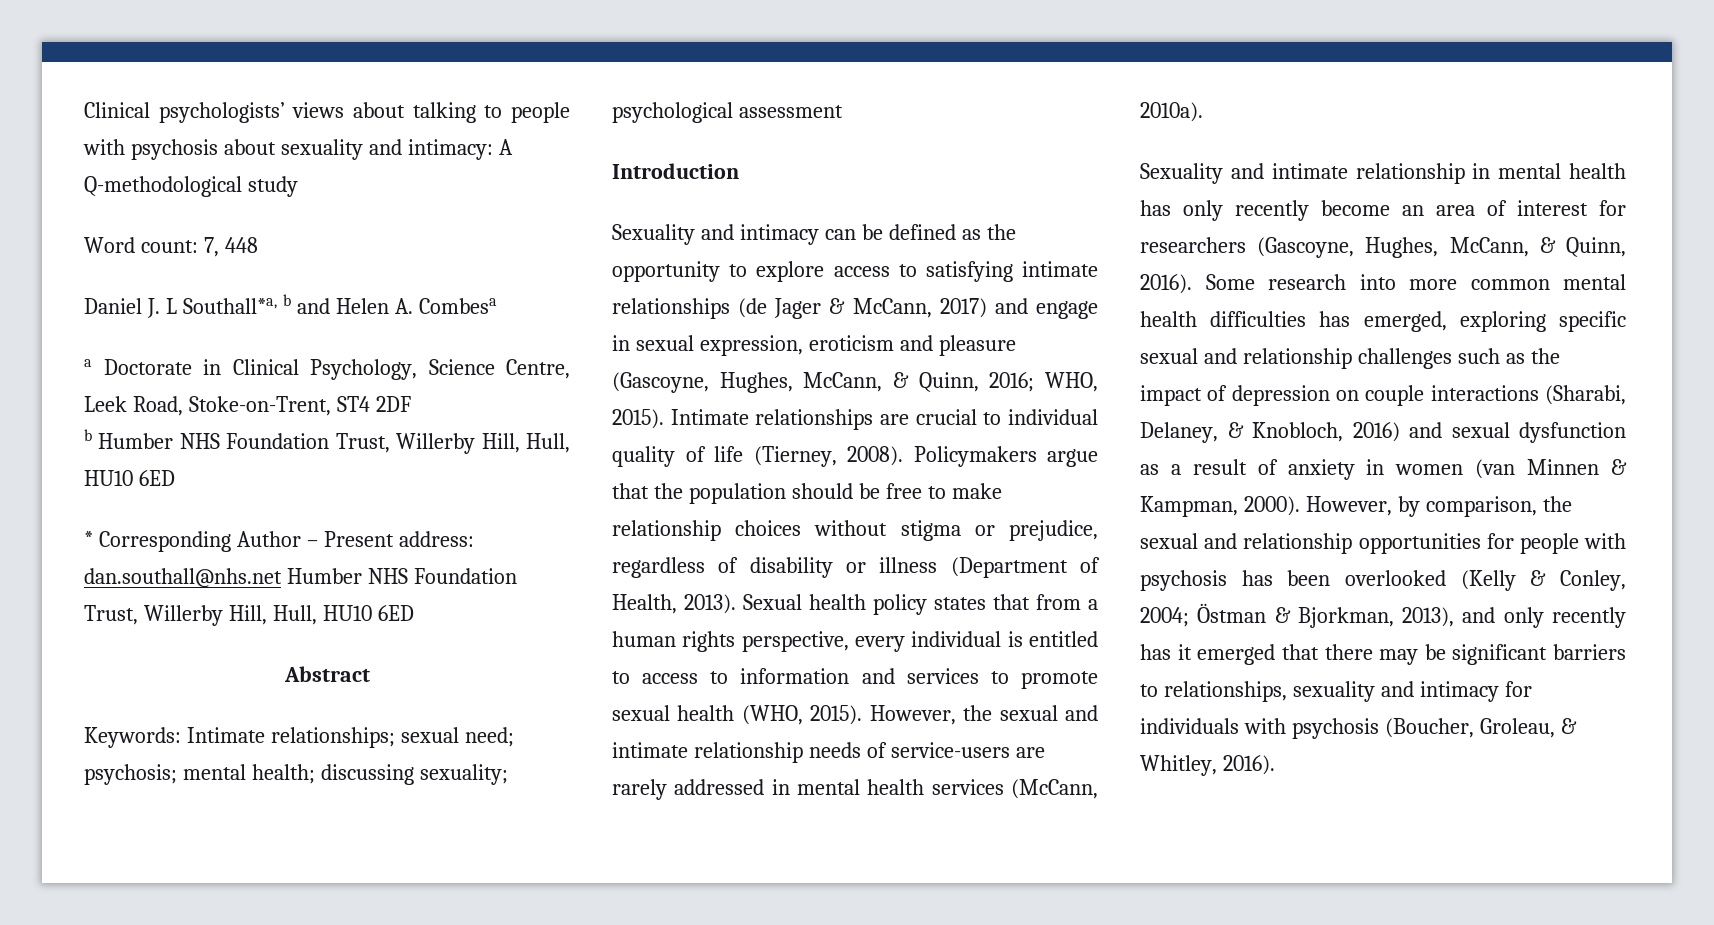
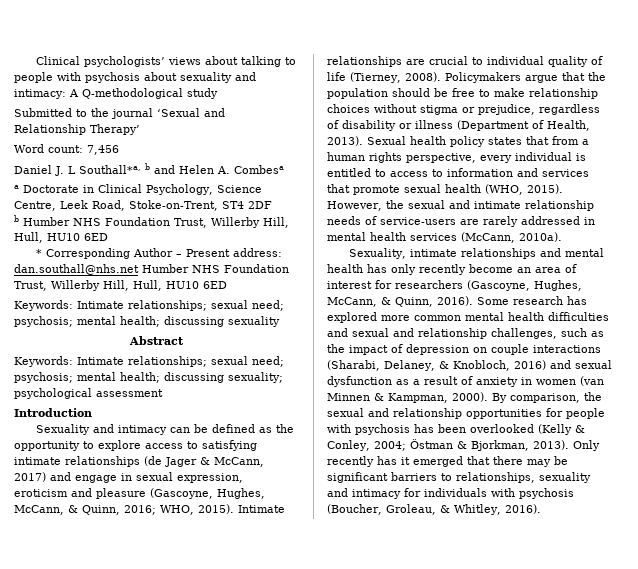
+ Submitted to the journal ‘Sexual and Relationship Therapy’
- Word count: 7, 448
+ Word count: 7,456
+ Keywords: Intimate relationships; sexual need; psychosis; mental health; discussing sexuality
- Sexual health policy states that from a human rights perspective, every individual is entitled to access to information and services to promote sexual health (WHO, 2015).
+ Sexual health policy states that from a human rights perspective, every individual is entitled to access to information and services that promote sexual health (WHO, 2015).
- Sexuality and intimate relationship in mental health has only recently become an area of interest for researchers (Gascoyne, Hughes, McCann, & Quinn, 2016).
+ Sexuality, intimate relationships and mental health has only recently become an area of interest for researchers (Gascoyne, Hughes, McCann, & Quinn, 2016).
- Some research into more common mental health difficulties has emerged, exploring specific sexual and relationship challenges such as the impact of depression on couple interactions (Sharabi, Delaney, & Knobloch, 2016) and sexual dysfunction as a result of anxiety in women (van Minnen & Kampman, 2000).
+ Some research has explored more common mental health difficulties and sexual and relationship challenges, such as the impact of depression on couple interactions (Sharabi, Delaney, & Knobloch, 2016) and sexual dysfunction as a result of anxiety in women (van Minnen & Kampman, 2000).
- However, by comparison, the sexual and relationship opportunities for people with psychosis has been overlooked (Kelly & Conley, 2004; Östman & Bjorkman, 2013), and only recently has it emerged that there may be significant barriers to relationships, sexuality and intimacy for individuals with psychosis (Boucher, Groleau, & Whitley, 2016).
+ By comparison, the sexual and relationship opportunities for people with psychosis has been overlooked (Kelly & Conley, 2004; Östman & Bjorkman, 2013). Only recently has it emerged that there may be significant barriers to relationships, sexuality and intimacy for individuals with psychosis (Boucher, Groleau, & Whitley, 2016).

